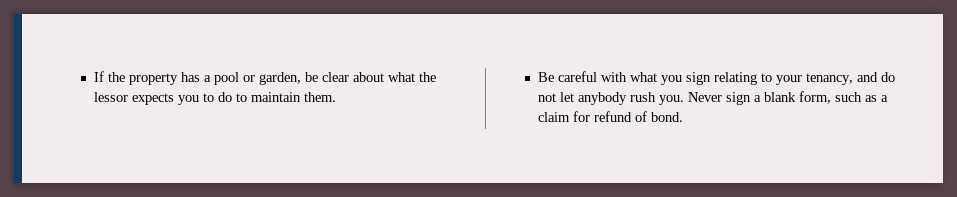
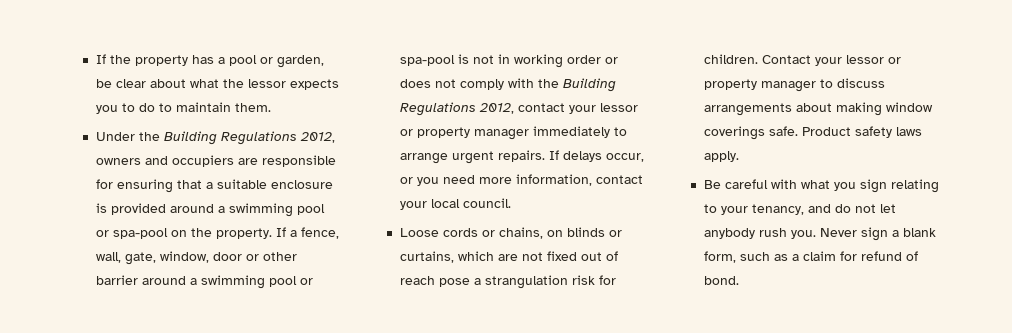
+ Under the Building Regulations 2012, owners and occupiers are responsible for ensuring that a suitable enclosure is provided around a swimming pool or spa-pool on the property. If a fence, wall, gate, window, door or other barrier around a swimming pool or spa-pool is not in working order or does not comply with the Building Regulations 2012, contact your lessor or property manager immediately to arrange urgent repairs. If delays occur, or you need more information, contact your local council.
+ Loose cords or chains, on blinds or curtains, which are not fixed out of reach pose a strangulation risk for children. Contact your lessor or property manager to discuss arrangements about making window coverings safe. Product safety laws apply.

